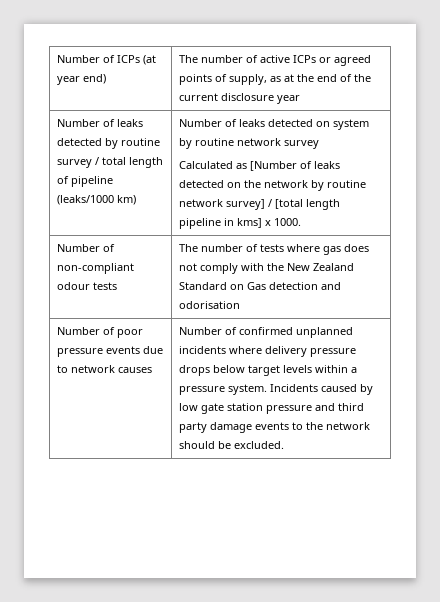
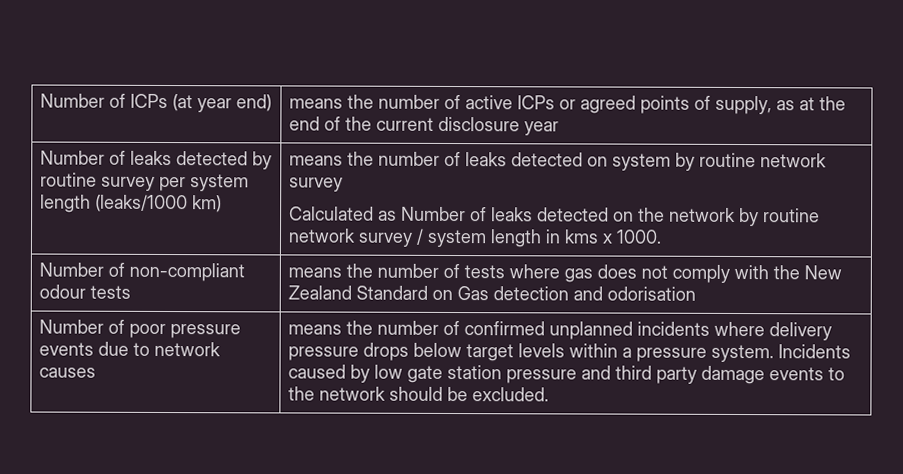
- Number of ICPs (at year end) | The number of active ICPs or agreed points of supply, as at the end of the current disclosure year
+ Number of ICPs (at year end) | means the number of active ICPs or agreed points of supply, as at the end of the current disclosure year
- Number of leaks detected by routine survey / total length of pipeline (leaks/1000 km)
+ Number of leaks detected by routine survey per system length (leaks/1000 km)
- Number of leaks detected on system by routine network survey
+ means the number of leaks detected on system by routine network survey
- Calculated as [Number of leaks detected on the network by routine network survey] / [total length pipeline in kms] x 1000.
+ Calculated as Number of leaks detected on the network by routine network survey / system length in kms x 1000.
- Number of non-compliant odour tests | The number of tests where gas does not comply with the New Zealand Standard on Gas detection and odorisation
+ Number of non-compliant odour tests | means the number of tests where gas does not comply with the New Zealand Standard on Gas detection and odorisation
- Number of confirmed unplanned incidents where delivery pressure drops below target levels within a pressure system.
+ means the number of confirmed unplanned incidents where delivery pressure drops below target levels within a pressure system.

